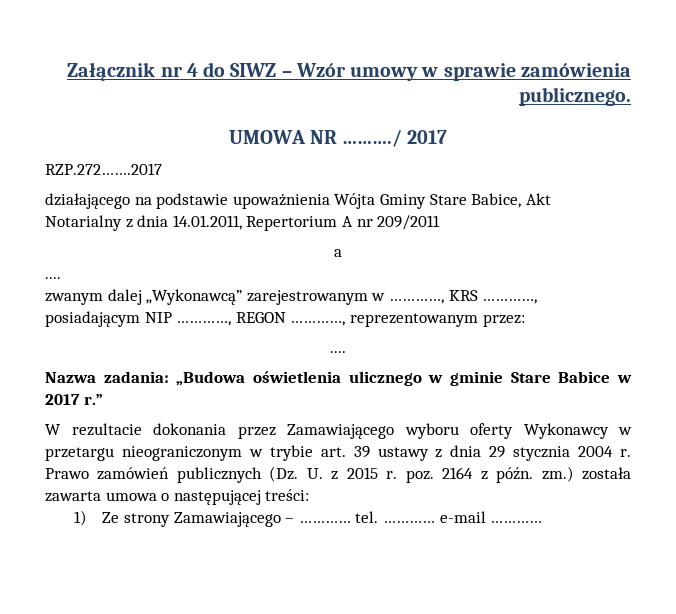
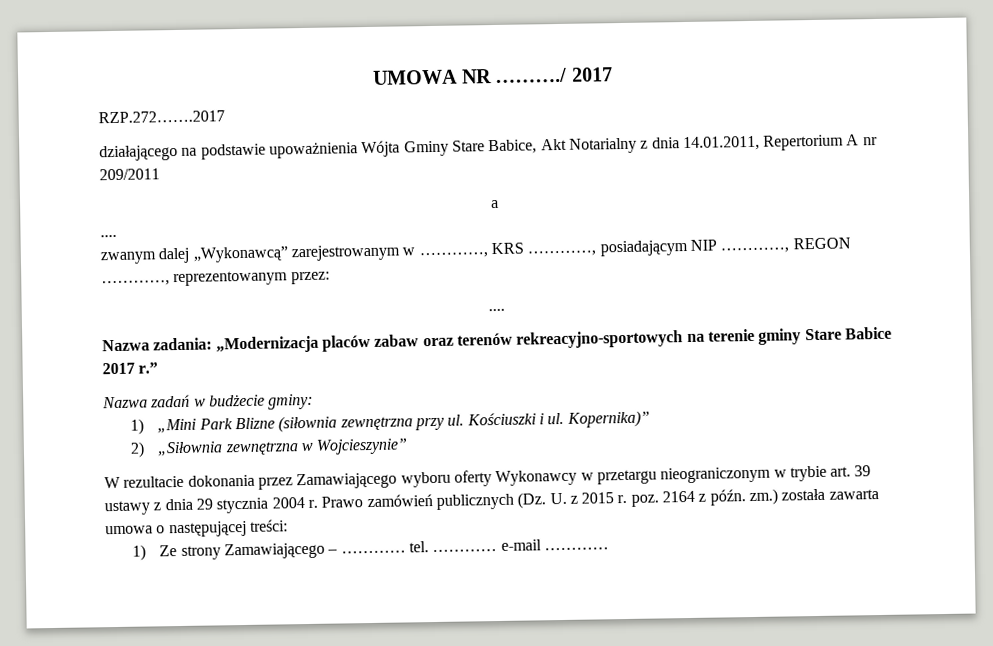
- Załącznik nr 4 do SIWZ – Wzór umowy w sprawie zamówienia publicznego.
- Nazwa zadania: „Budowa oświetlenia ulicznego w gminie Stare Babice w 2017 r.”
+ Nazwa zadania: „Modernizacja placów zabaw oraz terenów rekreacyjno-sportowych na terenie gminy Stare Babice 2017 r.”
+ Nazwa zadań w budżecie gminy:
+ 1) „Mini Park Blizne (siłownia zewnętrzna przy ul. Kościuszki i ul. Kopernika)”
+ 2) „Siłownia zewnętrzna w Wojcieszynie”

